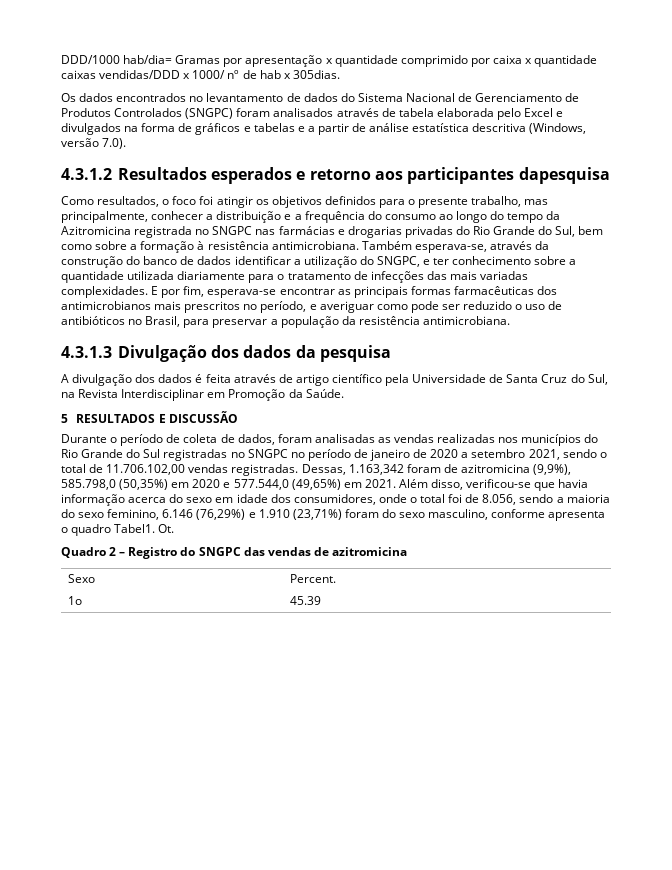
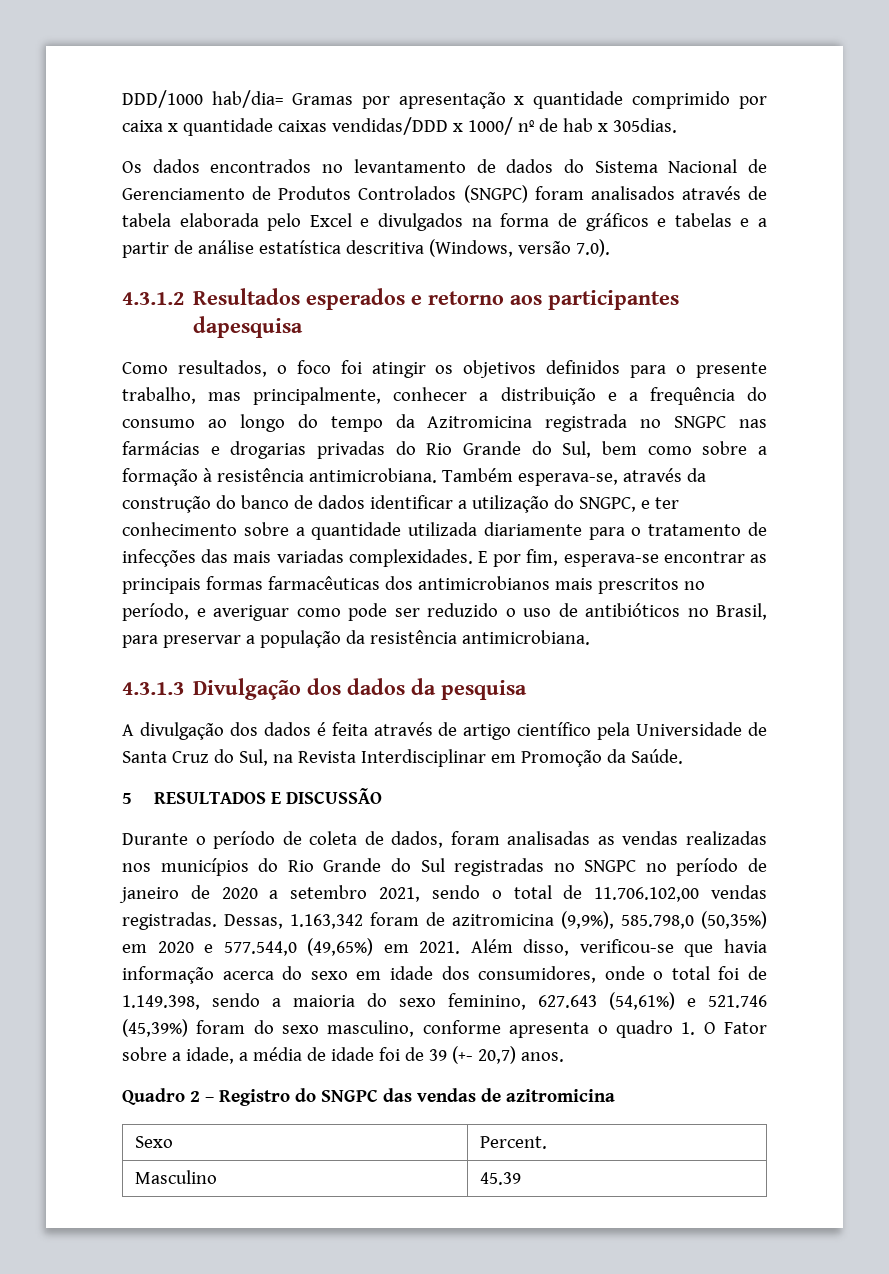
- Além disso, verificou-se que havia informação acerca do sexo em idade dos consumidores, onde o total foi de 8.056, sendo a maioria do sexo feminino, 6.146 (76,29%) e 1.910 (23,71%) foram do sexo masculino, conforme apresenta o quadro Tabel1. Ot.
+ Além disso, verificou-se que havia informação acerca do sexo em idade dos consumidores, onde o total foi de 1.149.398, sendo a maioria do sexo feminino, 627.643 (54,61%) e 521.746 (45,39%) foram do sexo masculino, conforme apresenta o quadro 1. O Fator sobre a idade, a média de idade foi de 39 (+- 20,7) anos.
- 1o | 45.39
+ Masculino | 45.39

